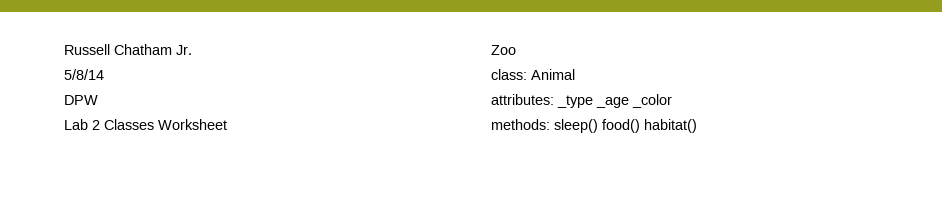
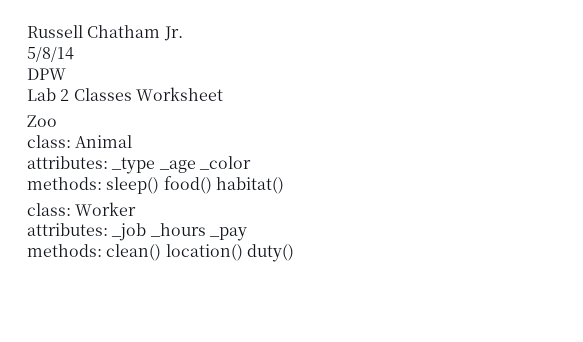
+ class: Worker
+ attributes: _job _hours _pay
+ methods: clean() location() duty()

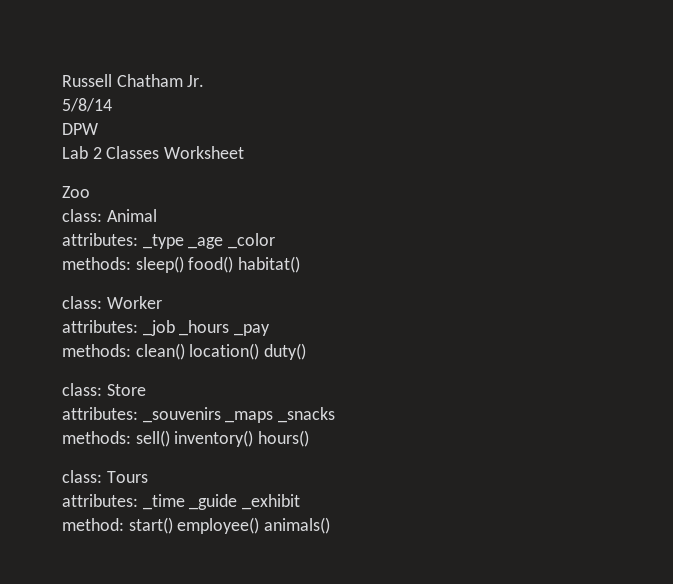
+ class: Store
+ attributes: _souvenirs _maps _snacks
+ methods: sell() inventory() hours()
+ class: Tours
+ attributes: _time _guide _exhibit
+ method: start() employee() animals()

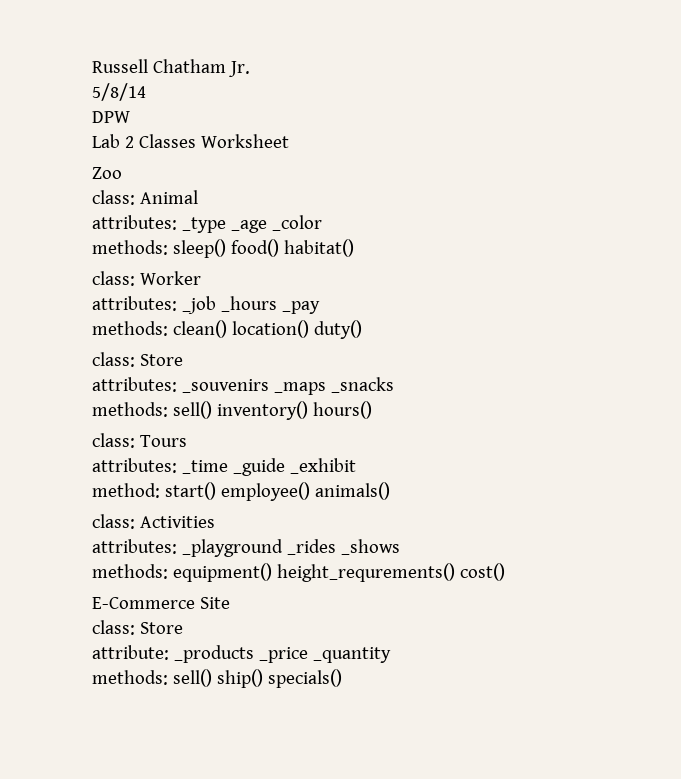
+ class: Activities
+ attributes: _playground _rides _shows
+ methods: equipment() height_requrements() cost()
+ E-Commerce Site
+ class: Store
+ attribute: _products _price _quantity
+ methods: sell() ship() specials()

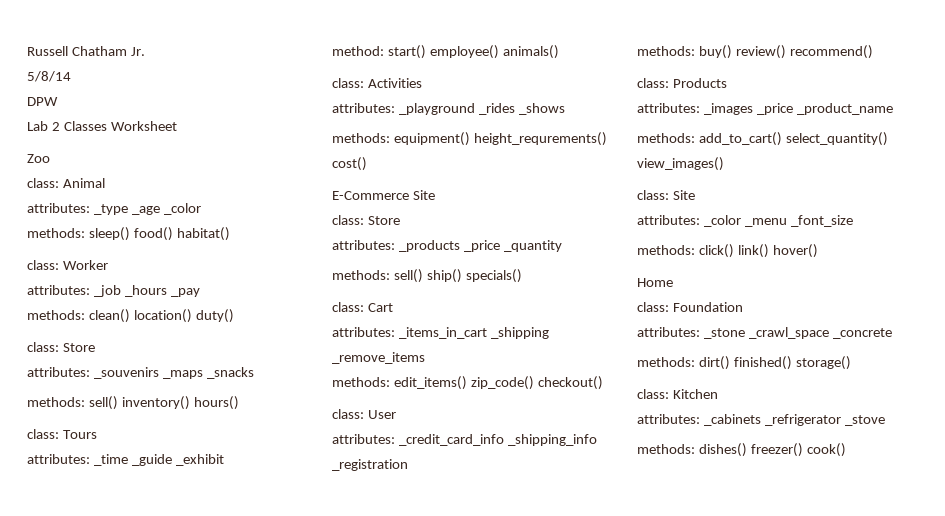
- attribute: _products _price _quantity
+ attributes: _products _price _quantity
+ class: Cart
+ attributes: _items_in_cart _shipping _remove_items
+ methods: edit_items() zip_code() checkout()
+ class: User
+ attributes: _credit_card_info _shipping_info _registration
+ methods: buy() review() recommend()
+ class: Products
+ attributes: _images _price _product_name
+ methods: add_to_cart() select_quantity() view_images()
+ class: Site
+ attributes: _color _menu _font_size
+ methods: click() link() hover()
+ Home
+ class: Foundation
+ attributes: _stone _crawl_space _concrete
+ methods: dirt() finished() storage()
+ class: Kitchen
+ attributes: _cabinets _refrigerator _stove
+ methods: dishes() freezer() cook()

